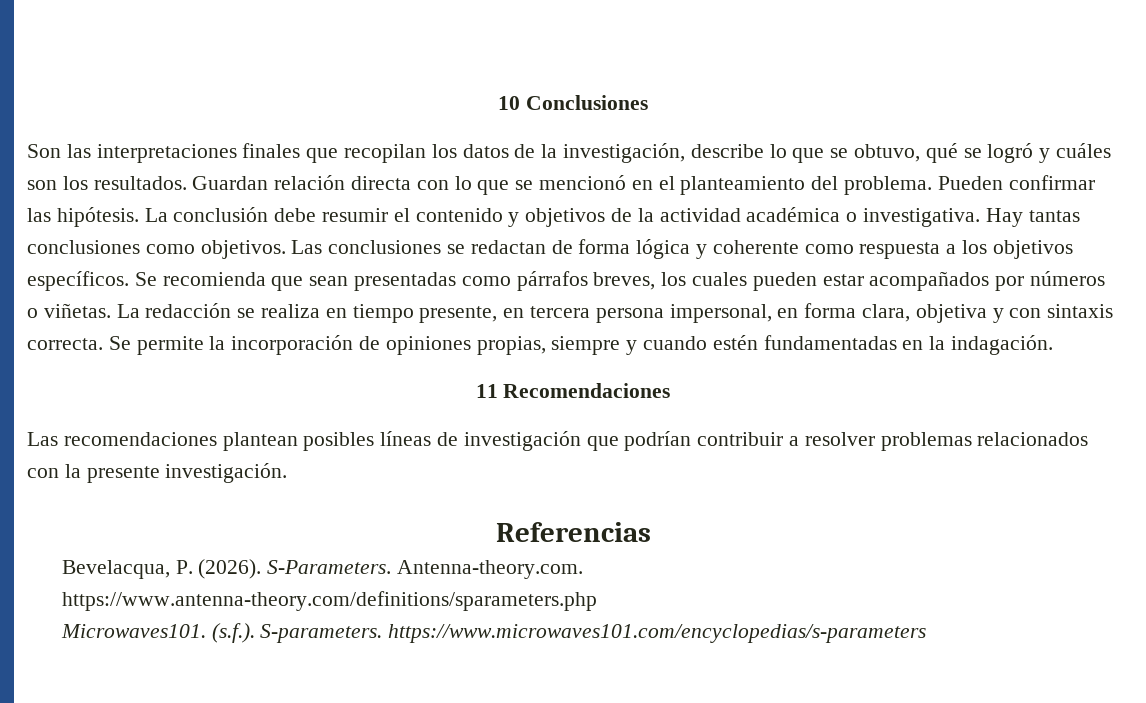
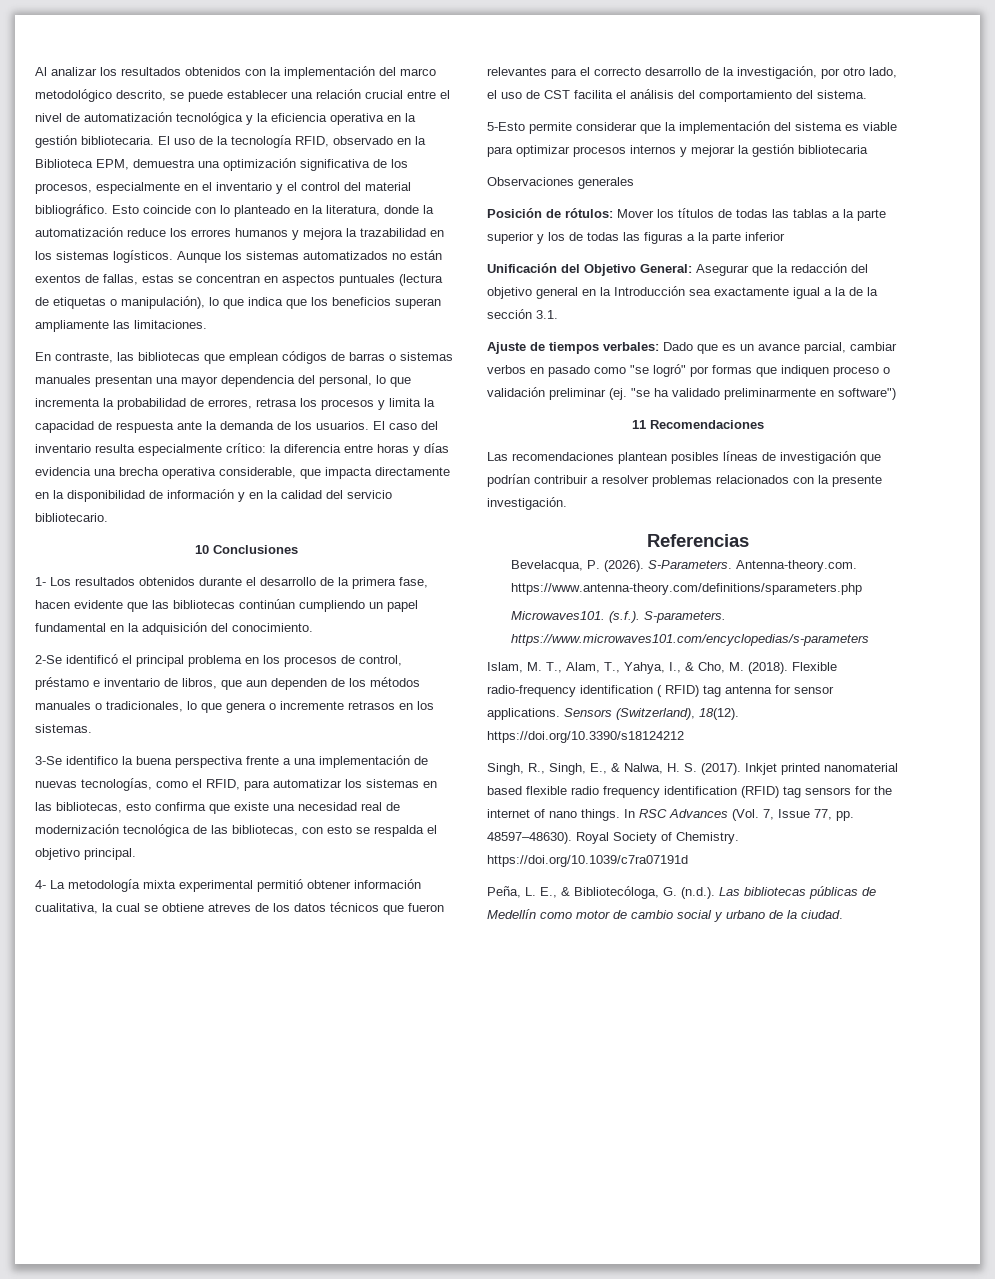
+ Al analizar los resultados obtenidos con la implementación del marco metodológico descrito, se puede establecer una relación crucial entre el nivel de automatización tecnológica y la eficiencia operativa en la gestión bibliotecaria. El uso de la tecnología RFID, observado en la Biblioteca EPM, demuestra una optimización significativa de los procesos, especialmente en el inventario y el control del material bibliográfico. Esto coincide con lo planteado en la literatura, donde la automatización reduce los errores humanos y mejora la trazabilidad en los sistemas logísticos. Aunque los sistemas automatizados no están exentos de fallas, estas se concentran en aspectos puntuales (lectura de etiquetas o manipulación), lo que indica que los beneficios superan ampliamente las limitaciones.
+ En contraste, las bibliotecas que emplean códigos de barras o sistemas manuales presentan una mayor dependencia del personal, lo que incrementa la probabilidad de errores, retrasa los procesos y limita la capacidad de respuesta ante la demanda de los usuarios. El caso del inventario resulta especialmente crítico: la diferencia entre horas y días evidencia una brecha operativa considerable, que impacta directamente en la disponibilidad de información y en la calidad del servicio bibliotecario.
  10 Conclusiones
- Son las interpretaciones finales que recopilan los datos de la investigación, describe lo que se obtuvo, qué se logró y cuáles son los resultados. Guardan relación directa con lo que se mencionó en el planteamiento del problema. Pueden confirmar las hipótesis. La conclusión debe resumir el contenido y objetivos de la actividad académica o investigativa. Hay tantas conclusiones como objetivos. Las conclusiones se redactan de forma lógica y coherente como respuesta a los objetivos específicos. Se recomienda que sean presentadas como párrafos breves, los cuales pueden estar acompañados por números o viñetas. La redacción se realiza en tiempo presente, en tercera persona impersonal, en forma clara, objetiva y con sintaxis correcta. Se permite la incorporación de opiniones propias, siempre y cuando estén fundamentadas en la indagación.
+ 1- Los resultados obtenidos durante el desarrollo de la primera fase, hacen evidente que las bibliotecas continúan cumpliendo un papel fundamental en la adquisición del conocimiento.
+ 2-Se identificó el principal problema en los procesos de control, préstamo e inventario de libros, que aun dependen de los métodos manuales o tradicionales, lo que genera o incremente retrasos en los sistemas.
+ 3-Se identifico la buena perspectiva frente a una implementación de nuevas tecnologías, como el RFID, para automatizar los sistemas en las bibliotecas, esto confirma que existe una necesidad real de modernización tecnológica de las bibliotecas, con esto se respalda el objetivo principal.
+ 4- La metodología mixta experimental permitió obtener información cualitativa, la cual se obtiene atreves de los datos técnicos que fueron relevantes para el correcto desarrollo de la investigación, por otro lado, el uso de CST facilita el análisis del comportamiento del sistema.
+ 5-Esto permite considerar que la implementación del sistema es viable para optimizar procesos internos y mejorar la gestión bibliotecaria
+ Observaciones generales
+ Posición de rótulos: Mover los títulos de todas las tablas a la parte superior y los de todas las figuras a la parte inferior
+ Unificación del Objetivo General: Asegurar que la redacción del objetivo general en la Introducción sea exactamente igual a la de la sección 3.1.
+ Ajuste de tiempos verbales: Dado que es un avance parcial, cambiar verbos en pasado como "se logró" por formas que indiquen proceso o validación preliminar (ej. "se ha validado preliminarmente en software")
+ Islam, M. T., Alam, T., Yahya, I., & Cho, M. (2018). Flexible radio-frequency identification ( RFID) tag antenna for sensor applications. Sensors (Switzerland), 18(12). https://doi.org/10.3390/s18124212
+ Singh, R., Singh, E., & Nalwa, H. S. (2017). Inkjet printed nanomaterial based flexible radio frequency identification (RFID) tag sensors for the internet of nano things. In RSC Advances (Vol. 7, Issue 77, pp. 48597–48630). Royal Society of Chemistry. https://doi.org/10.1039/c7ra07191d
+ Peña, L. E., & Bibliotecóloga, G. (n.d.). Las bibliotecas públicas de Medellín como motor de cambio social y urbano de la ciudad.

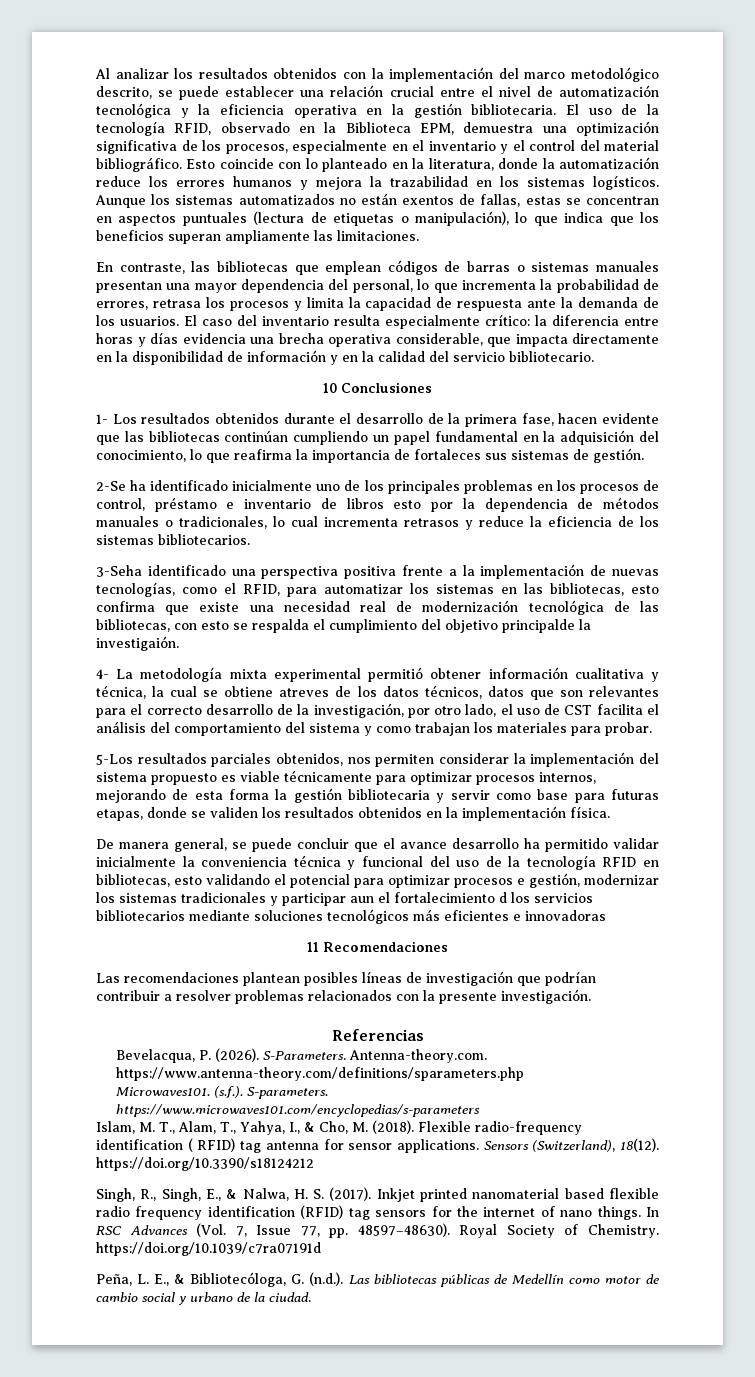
- 1- Los resultados obtenidos durante el desarrollo de la primera fase, hacen evidente que las bibliotecas continúan cumpliendo un papel fundamental en la adquisición del conocimiento.
- 2-Se identificó el principal problema en los procesos de control, préstamo e inventario de libros, que aun dependen de los métodos manuales o tradicionales, lo que genera o incremente retrasos en los sistemas.
- 3-Se identifico la buena perspectiva frente a una implementación de nuevas tecnologías, como el RFID, para automatizar los sistemas en las bibliotecas, esto confirma que existe una necesidad real de modernización tecnológica de las bibliotecas, con esto se respalda el objetivo principal.
+ 1- Los resultados obtenidos durante el desarrollo de la primera fase, hacen evidente que las bibliotecas continúan cumpliendo un papel fundamental en la adquisición del conocimiento, lo que reafirma la importancia de fortaleces sus sistemas de gestión.
+ 2-Se ha identificado inicialmente uno de los principales problemas en los procesos de control, préstamo e inventario de libros esto por la dependencia de métodos manuales o tradicionales, lo cual incrementa retrasos y reduce la eficiencia de los sistemas bibliotecarios.
+ 3-Seha identificado una perspectiva positiva frente a la implementación de nuevas tecnologías, como el RFID, para automatizar los sistemas en las bibliotecas, esto confirma que existe una necesidad real de modernización tecnológica de las bibliotecas, con esto se respalda el cumplimiento del objetivo principalde la investigaión.
- 4- La metodología mixta experimental permitió obtener información cualitativa, la cual se obtiene atreves de los datos técnicos que fueron relevantes para el correcto desarrollo de la investigación, por otro lado, el uso de CST facilita el análisis del comportamiento del sistema.
- 5-Esto permite considerar que la implementación del sistema es viable para optimizar procesos internos y mejorar la gestión bibliotecaria
- Observaciones generales
- Posición de rótulos: Mover los títulos de todas las tablas a la parte superior y los de todas las figuras a la parte inferior
- Unificación del Objetivo General: Asegurar que la redacción del objetivo general en la Introducción sea exactamente igual a la de la sección 3.1.
- Ajuste de tiempos verbales: Dado que es un avance parcial, cambiar verbos en pasado como "se logró" por formas que indiquen proceso o validación preliminar (ej. "se ha validado preliminarmente en software")
+ 4- La metodología mixta experimental permitió obtener información cualitativa y técnica, la cual se obtiene atreves de los datos técnicos, datos que son relevantes para el correcto desarrollo de la investigación, por otro lado, el uso de CST facilita el análisis del comportamiento del sistema y como trabajan los materiales para probar.
+ 5-Los resultados parciales obtenidos, nos permiten considerar la implementación del sistema propuesto es viable técnicamente para optimizar procesos internos, mejorando de esta forma la gestión bibliotecaria y servir como base para futuras etapas, donde se validen los resultados obtenidos en la implementación física.
+ De manera general, se puede concluir que el avance desarrollo ha permitido validar inicialmente la conveniencia técnica y funcional del uso de la tecnología RFID en bibliotecas, esto validando el potencial para optimizar procesos e gestión, modernizar los sistemas tradicionales y participar aun el fortalecimiento d los servicios bibliotecarios mediante soluciones tecnológicos más eficientes e innovadoras

